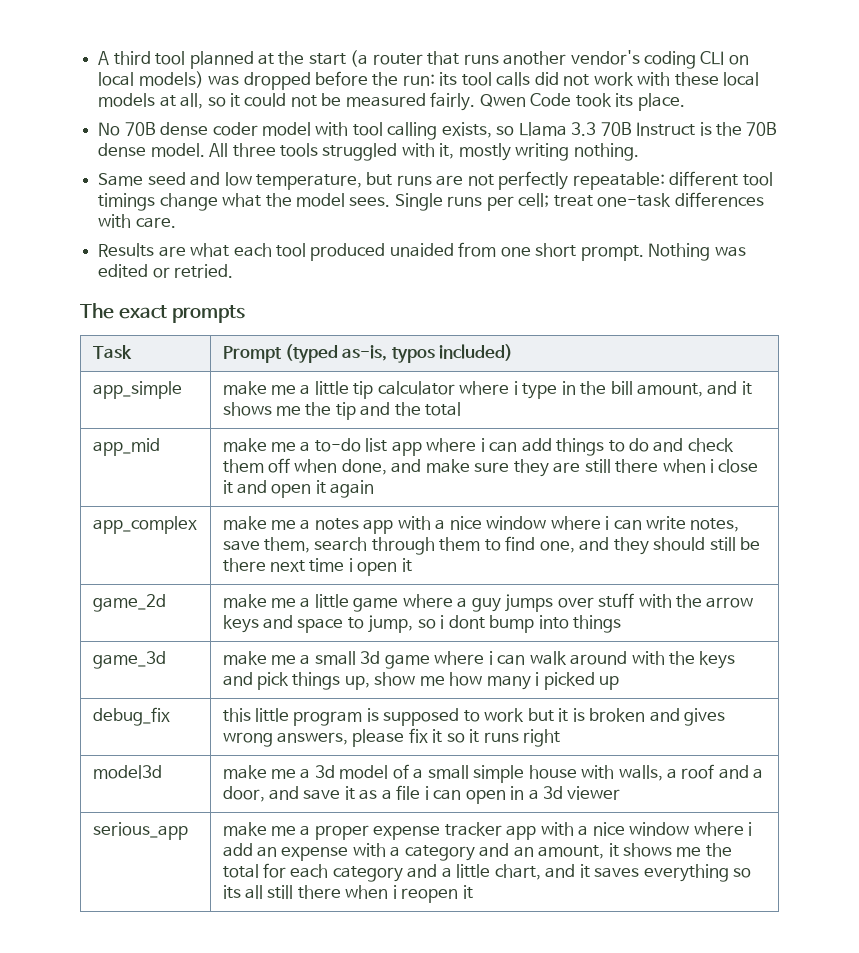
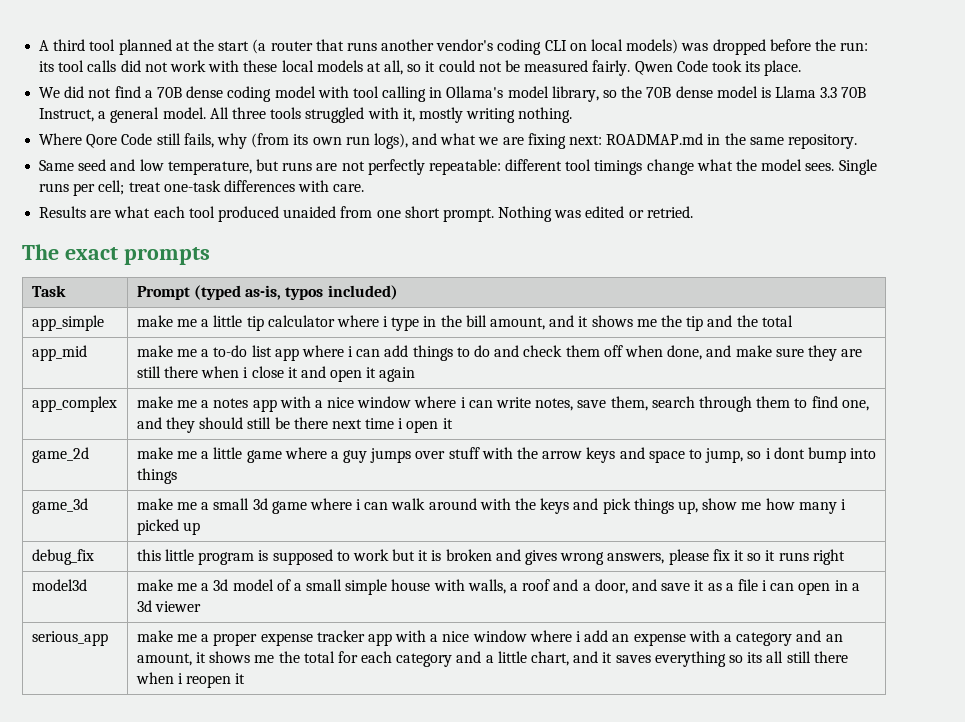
- No 70B dense coder model with tool calling exists, so Llama 3.3 70B Instruct is the 70B dense model.
+ We did not find a 70B dense coding model with tool calling in Ollama's model library, so the 70B dense model is Llama 3.3 70B Instruct, a general model.
+ Where Qore Code still fails, why (from its own run logs), and what we are fixing next: ROADMAP.md in the same repository.

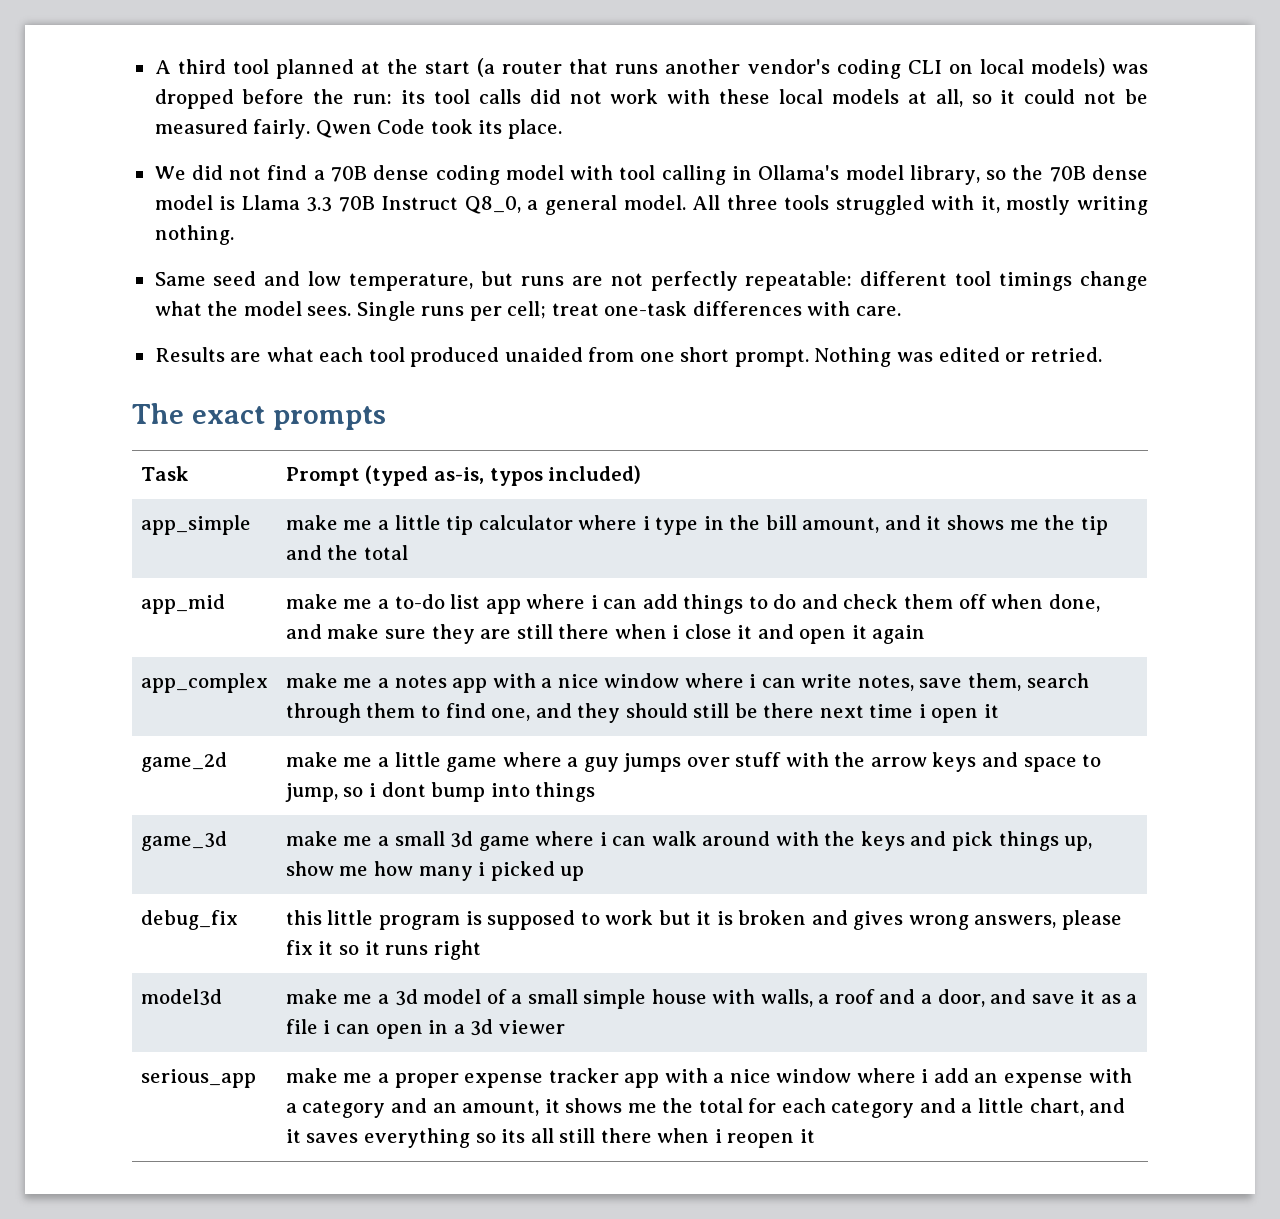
- We did not find a 70B dense coding model with tool calling in Ollama's model library, so the 70B dense model is Llama 3.3 70B Instruct, a general model.
+ We did not find a 70B dense coding model with tool calling in Ollama's model library, so the 70B dense model is Llama 3.3 70B Instruct Q8_0, a general model.
- Where Qore Code still fails, why (from its own run logs), and what we are fixing next: ROADMAP.md in the same repository.

